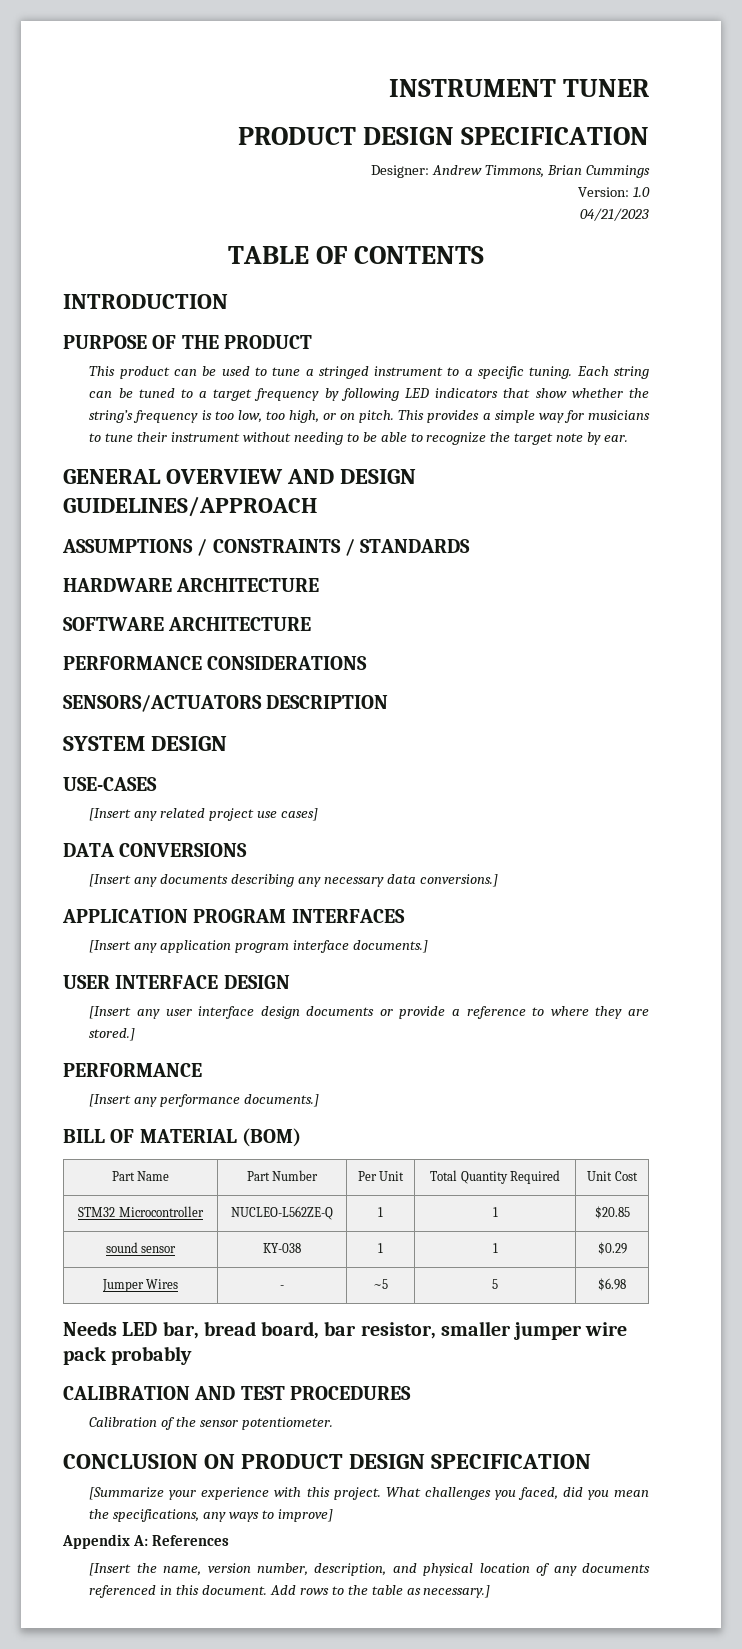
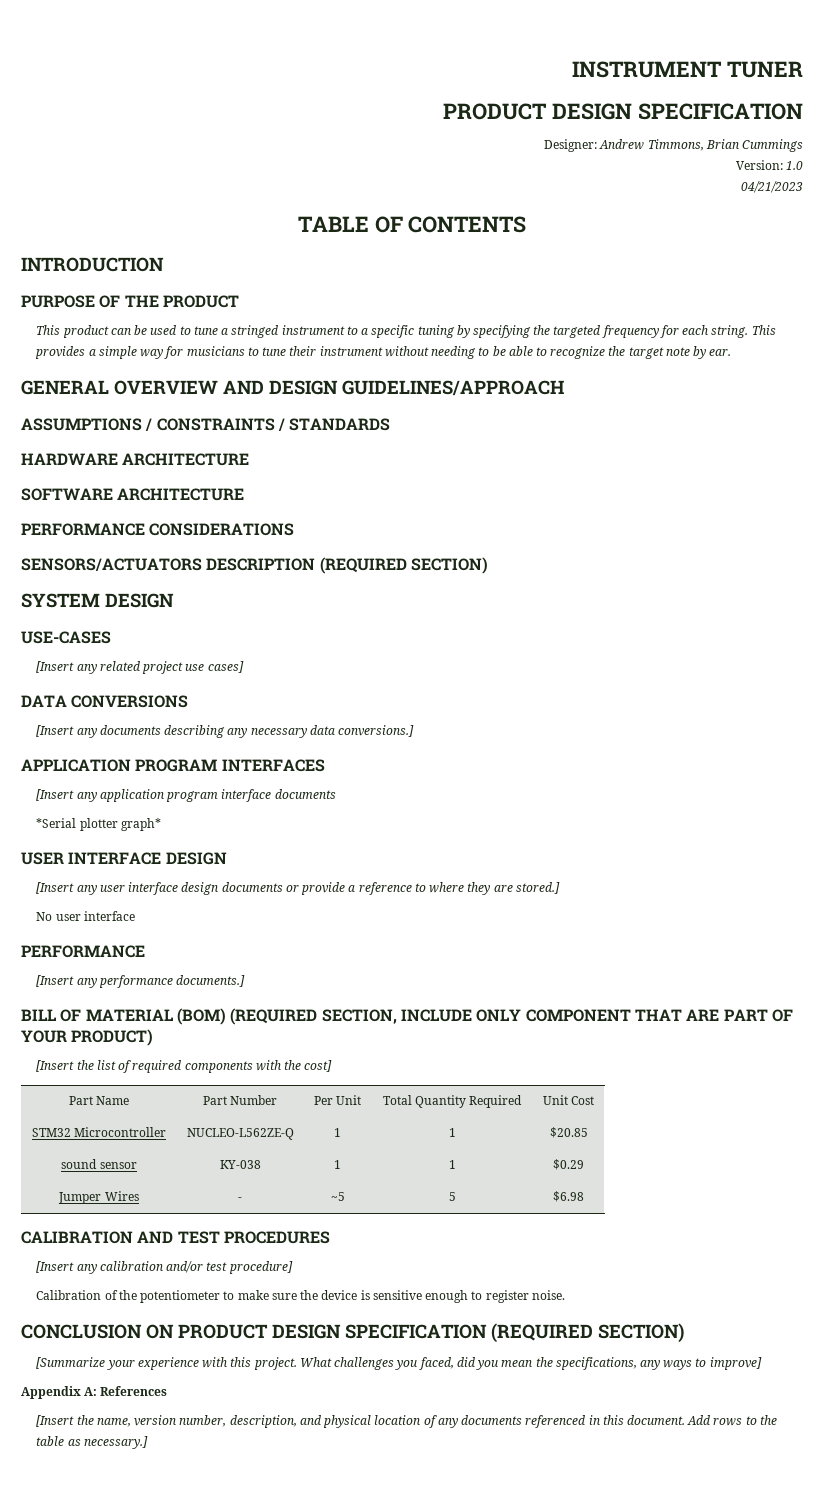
- This product can be used to tune a stringed instrument to a specific tuning. Each string can be tuned to a target frequency by following LED indicators that show whether the string’s frequency is too low, too high, or on pitch.
+ This product can be used to tune a stringed instrument to a specific tuning by specifying the targeted frequency for each string.
- SENSORS/ACTUATORS DESCRIPTION
+ SENSORS/ACTUATORS DESCRIPTION (REQUIRED SECTION)
- [Insert any application program interface documents.]
+ [Insert any application program interface documents
+ *Serial plotter graph*
+ No user interface
- BILL OF MATERIAL (BOM)
+ BILL OF MATERIAL (BOM) (REQUIRED SECTION, INCLUDE ONLY COMPONENT THAT ARE PART OF YOUR PRODUCT)
+ [Insert the list of required components with the cost]
- Needs LED bar, bread board, bar resistor, smaller jumper wire pack probably
  CALIBRATION AND TEST PROCEDURES
- Calibration of the sensor potentiometer.
+ [Insert any calibration and/or test procedure]
+ Calibration of the potentiometer to make sure the device is sensitive enough to register noise.
- CONCLUSION ON PRODUCT DESIGN SPECIFICATION
+ CONCLUSION ON PRODUCT DESIGN SPECIFICATION (REQUIRED SECTION)

